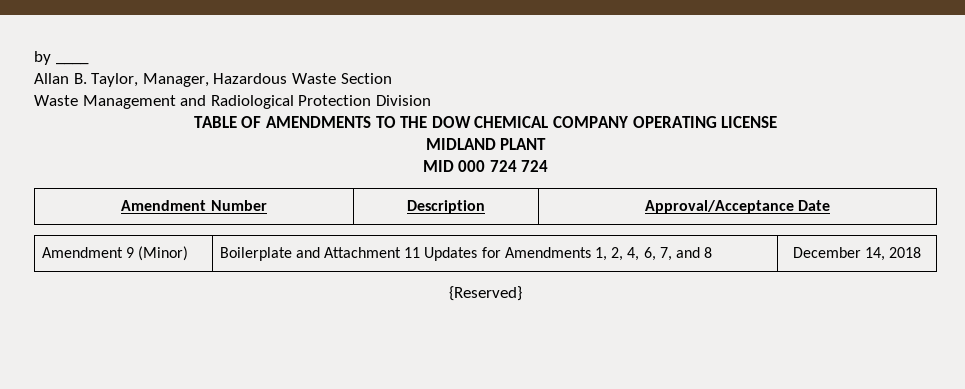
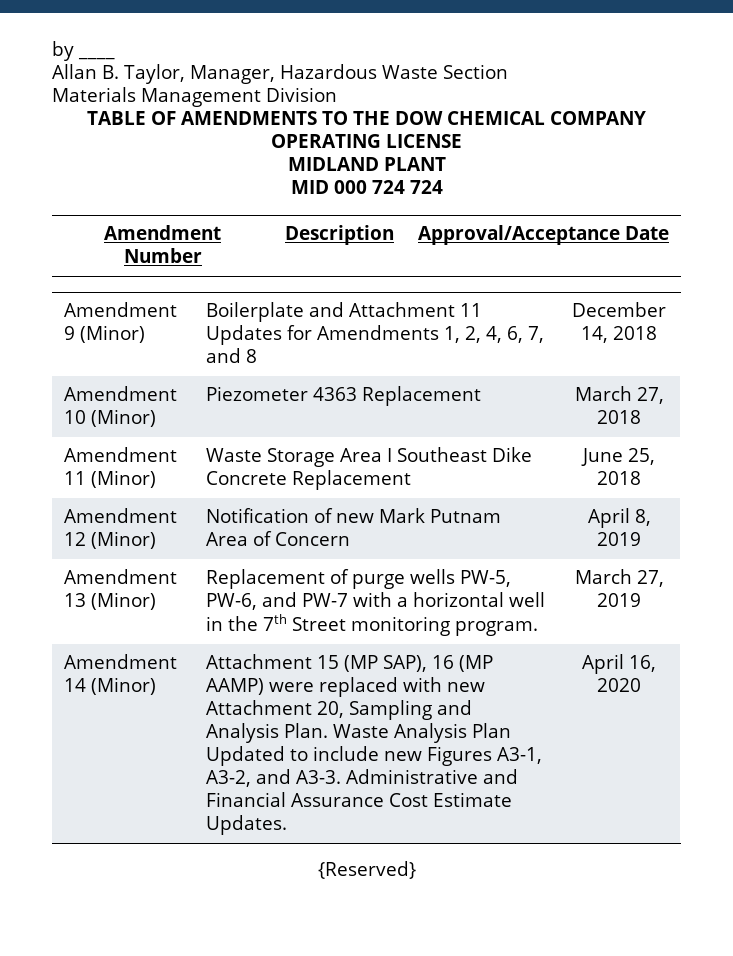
- Waste Management and Radiological Protection Division
+ Materials Management Division
+ Amendment 10 (Minor) | Piezometer 4363 Replacement | March 27, 2018
+ Amendment 11 (Minor) | Waste Storage Area I Southeast Dike Concrete Replacement | June 25, 2018
+ Amendment 12 (Minor) | Notification of new Mark Putnam Area of Concern | April 8, 2019
+ Amendment 13 (Minor) | Replacement of purge wells PW-5, PW-6, and PW-7 with a horizontal well in the 7th Street monitoring program. | March 27, 2019
+ Amendment 14 (Minor) | Attachment 15 (MP SAP), 16 (MP AAMP) were replaced with new Attachment 20, Sampling and Analysis Plan. Waste Analysis Plan Updated to include new Figures A3-1, A3-2, and A3-3. Administrative and Financial Assurance Cost Estimate Updates. | April 16, 2020

